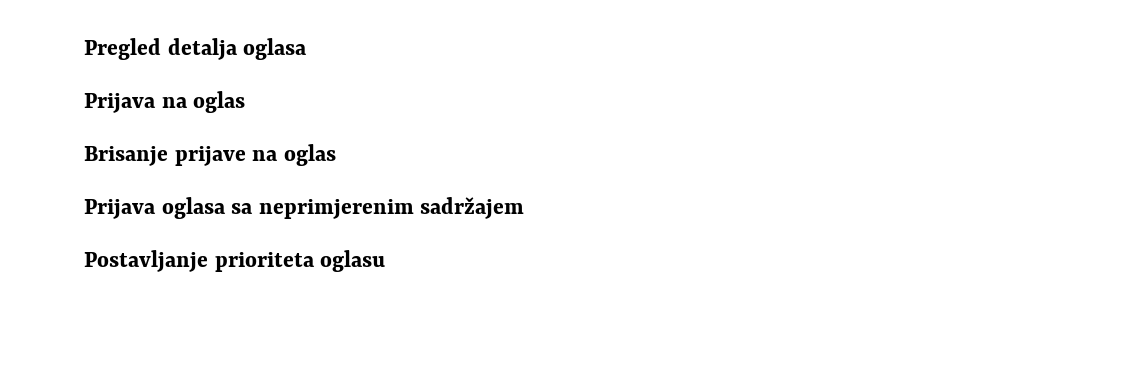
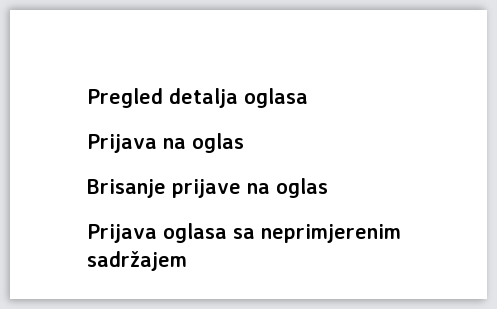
- Postavljanje prioriteta oglasu

